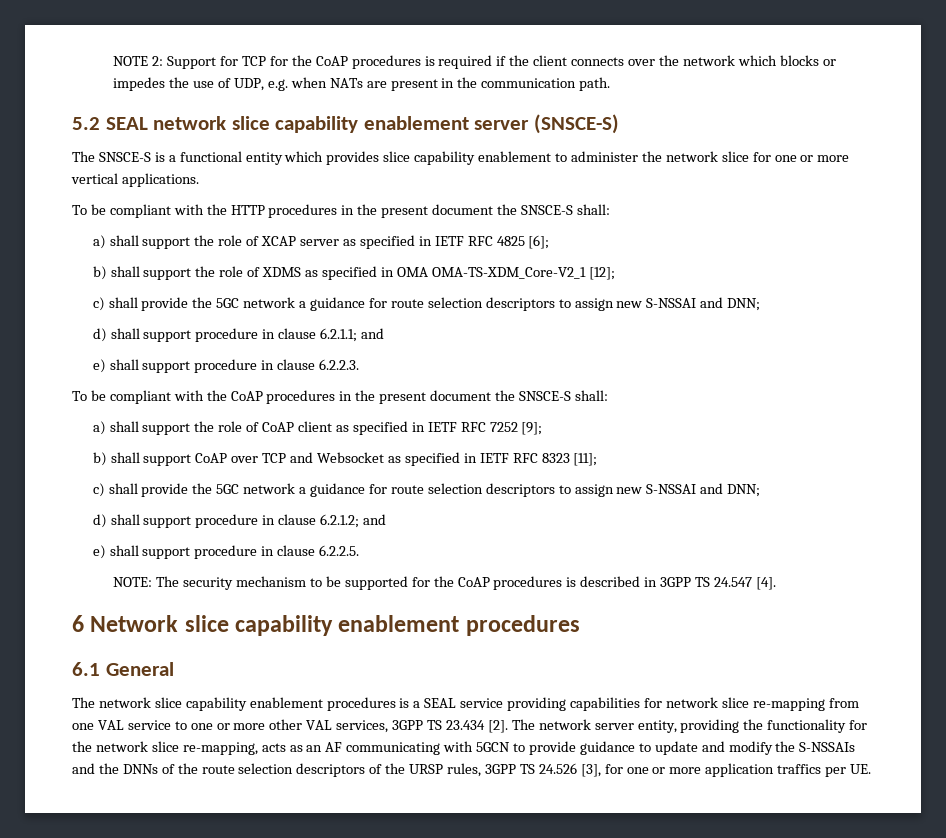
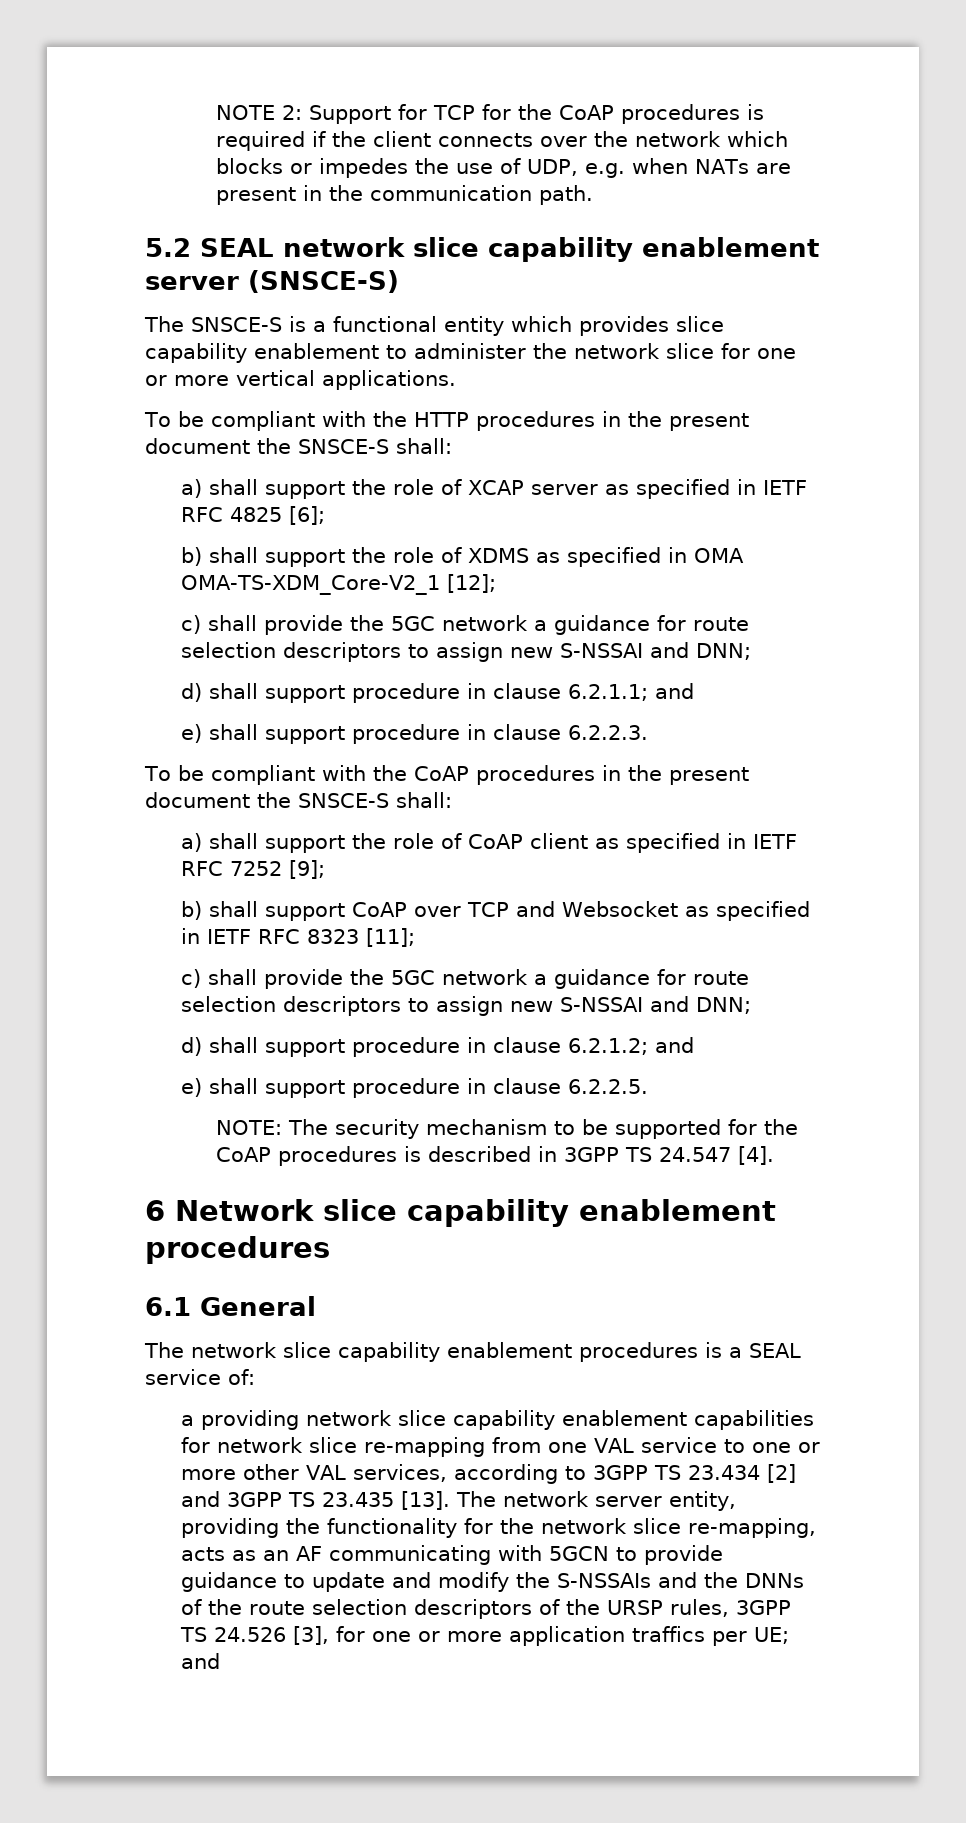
- The network slice capability enablement procedures is a SEAL service providing capabilities for network slice re-mapping from one VAL service to one or more other VAL services, 3GPP TS 23.434 [2].
+ The network slice capability enablement procedures is a SEAL service of:
+ a providing network slice capability enablement capabilities for network slice re-mapping from one VAL service to one or more other VAL services, according to 3GPP TS 23.434 [2] and 3GPP TS 23.435 [13].
- The network server entity, providing the functionality for the network slice re-mapping, acts as an AF communicating with 5GCN to provide guidance to update and modify the S-NSSAIs and the DNNs of the route selection descriptors of the URSP rules, 3GPP TS 24.526 [3], for one or more application traffics per UE.
+ The network server entity, providing the functionality for the network slice re-mapping, acts as an AF communicating with 5GCN to provide guidance to update and modify the S-NSSAIs and the DNNs of the route selection descriptors of the URSP rules, 3GPP TS 24.526 [3], for one or more application traffics per UE; and

